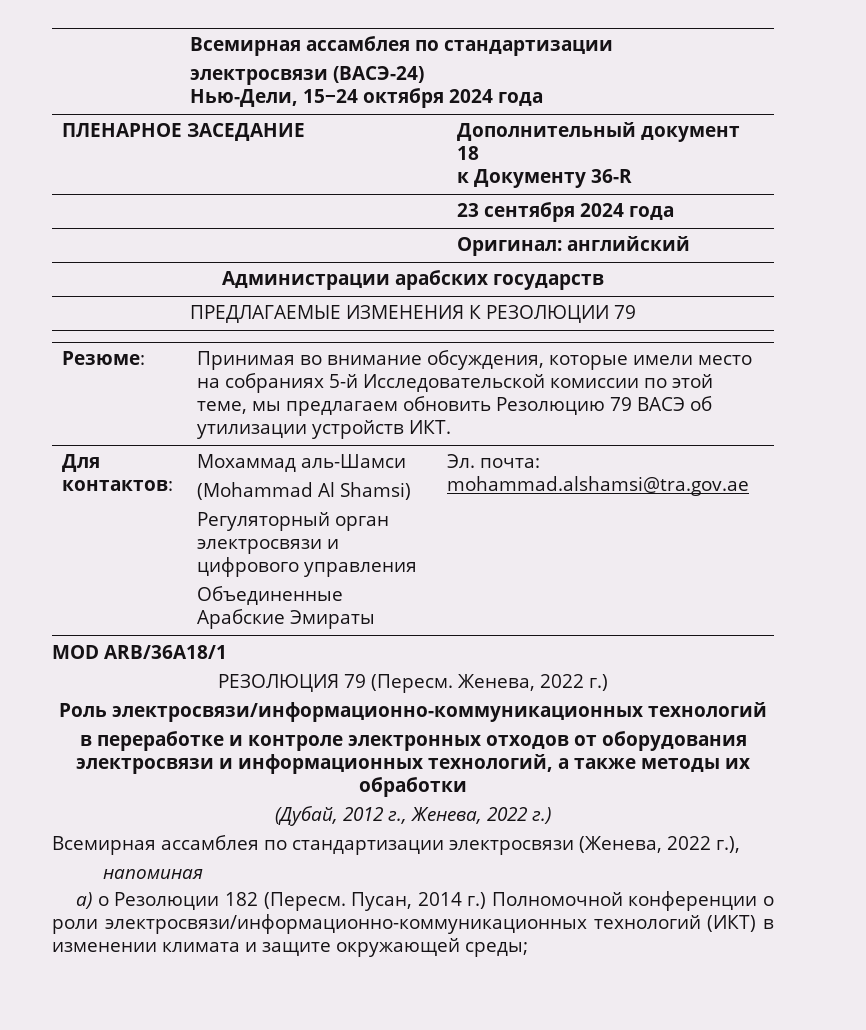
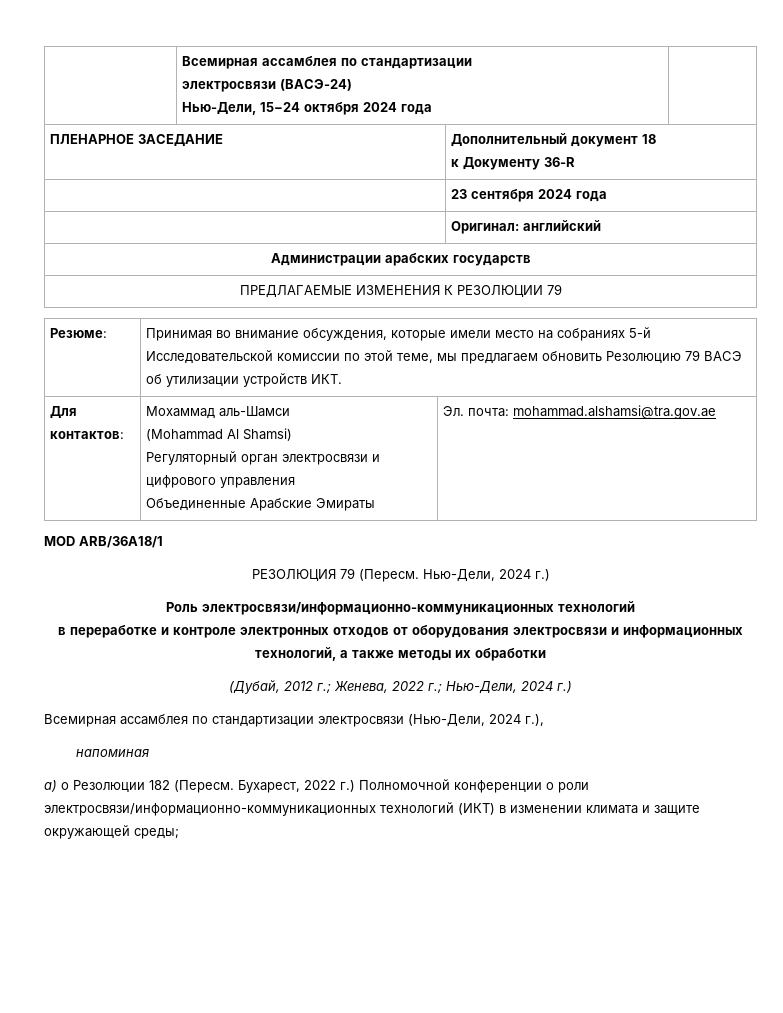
- РЕЗОЛЮЦИЯ 79 (Пересм. Женева, 2022 г.)
+ РЕЗОЛЮЦИЯ 79 (Пересм. Нью-Дели, 2024 г.)
- (Дубай, 2012 г., Женева, 2022 г.)
+ (Дубай, 2012 г.; Женева, 2022 г.; Нью-Дели, 2024 г.)
- Всемирная ассамблея по стандартизации электросвязи (Женева, 2022 г.),
+ Всемирная ассамблея по стандартизации электросвязи (Нью-Дели, 2024 г.),
- Пусан, 2014 г.) Полномочной конференции о роли электросвязи/информационно-коммуникационных технологий (ИКТ) в изменении климата и защите окружающей среды;
+ Бухарест, 2022 г.) Полномочной конференции о роли электросвязи/информационно-коммуникационных технологий (ИКТ) в изменении климата и защите окружающей среды;

